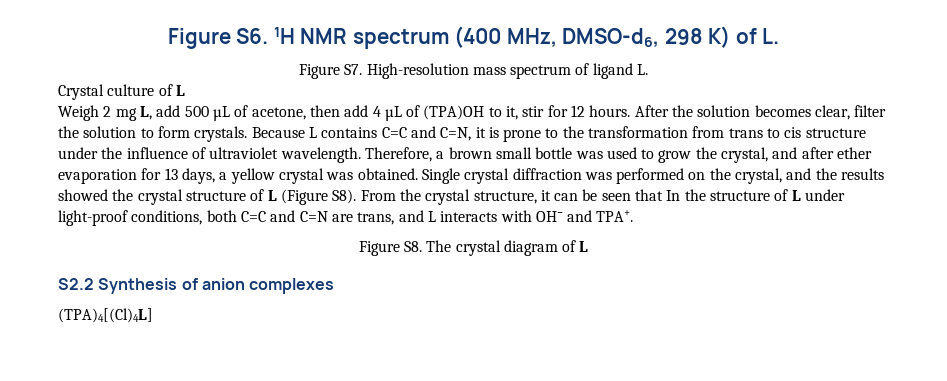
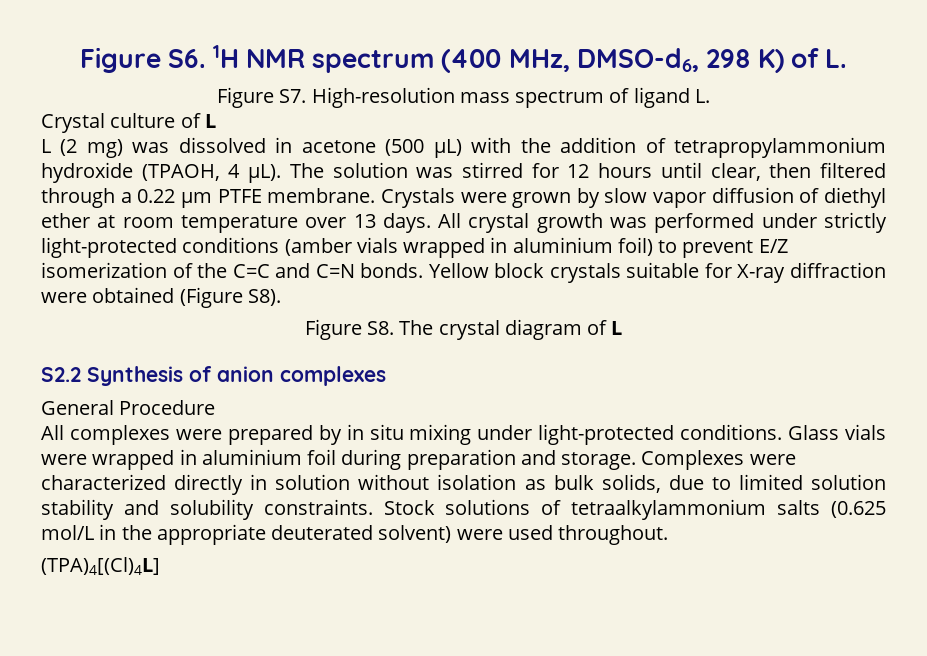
- Weigh 2 mg L, add 500 µL of acetone, then add 4 µL of (TPA)OH to it, stir for 12 hours. After the solution becomes clear, filter the solution to form crystals. Because L contains C=C and C=N, it is prone to the transformation from trans to cis structure under the influence of ultraviolet wavelength. Therefore, a brown small bottle was used to grow the crystal, and after ether evaporation for 13 days, a yellow crystal was obtained. Single crystal diffraction was performed on the crystal, and the results showed the crystal structure of L (Figure S8). From the crystal structure, it can be seen that In the structure of L under light-proof conditions, both C=C and C=N are trans, and L interacts with OH− and TPA+.
+ L (2 mg) was dissolved in acetone (500 µL) with the addition of tetrapropylammonium hydroxide (TPAOH, 4 µL). The solution was stirred for 12 hours until clear, then filtered through a 0.22 µm PTFE membrane. Crystals were grown by slow vapor diffusion of diethyl ether at room temperature over 13 days. All crystal growth was performed under strictly light-protected conditions (amber vials wrapped in aluminium foil) to prevent E/Z isomerization of the C=C and C=N bonds. Yellow block crystals suitable for X-ray diffraction were obtained (Figure S8).
+ General Procedure
+ All complexes were prepared by in situ mixing under light-protected conditions. Glass vials were wrapped in aluminium foil during preparation and storage. Complexes were characterized directly in solution without isolation as bulk solids, due to limited solution stability and solubility constraints. Stock solutions of tetraalkylammonium salts (0.625 mol/L in the appropriate deuterated solvent) were used throughout.

